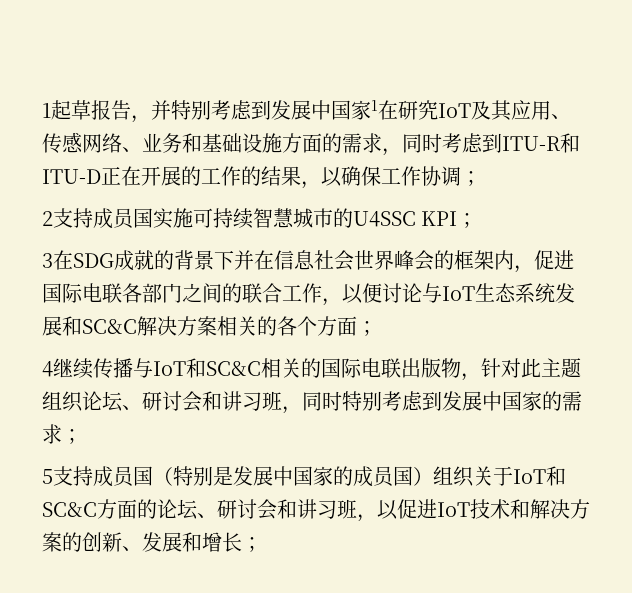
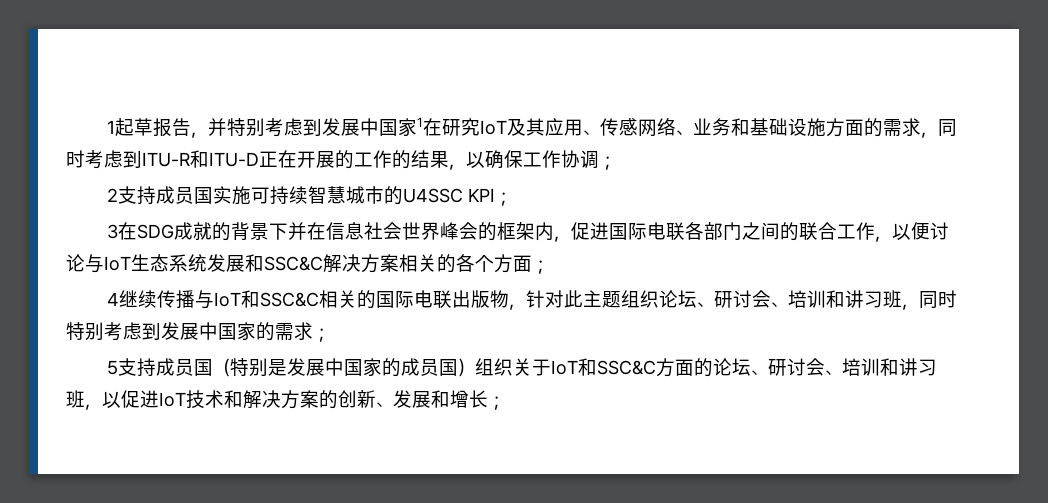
- 3在SDG成就的背景下并在信息社会世界峰会的框架内，促进国际电联各部门之间的联合工作，以便讨论与IoT生态系统发展和SC&C解决方案相关的各个方面；
+ 3在SDG成就的背景下并在信息社会世界峰会的框架内，促进国际电联各部门之间的联合工作，以便讨论与IoT生态系统发展和SSC&C解决方案相关的各个方面；
- 4继续传播与IoT和SC&C相关的国际电联出版物，针对此主题组织论坛、研讨会和讲习班，同时特别考虑到发展中国家的需求；
+ 4继续传播与IoT和SSC&C相关的国际电联出版物，针对此主题组织论坛、研讨会、培训和讲习班，同时特别考虑到发展中国家的需求；
- 5支持成员国（特别是发展中国家的成员国）组织关于IoT和SC&C方面的论坛、研讨会和讲习班，以促进IoT技术和解决方案的创新、发展和增长；
+ 5支持成员国（特别是发展中国家的成员国）组织关于IoT和SSC&C方面的论坛、研讨会、培训和讲习班，以促进IoT技术和解决方案的创新、发展和增长；

